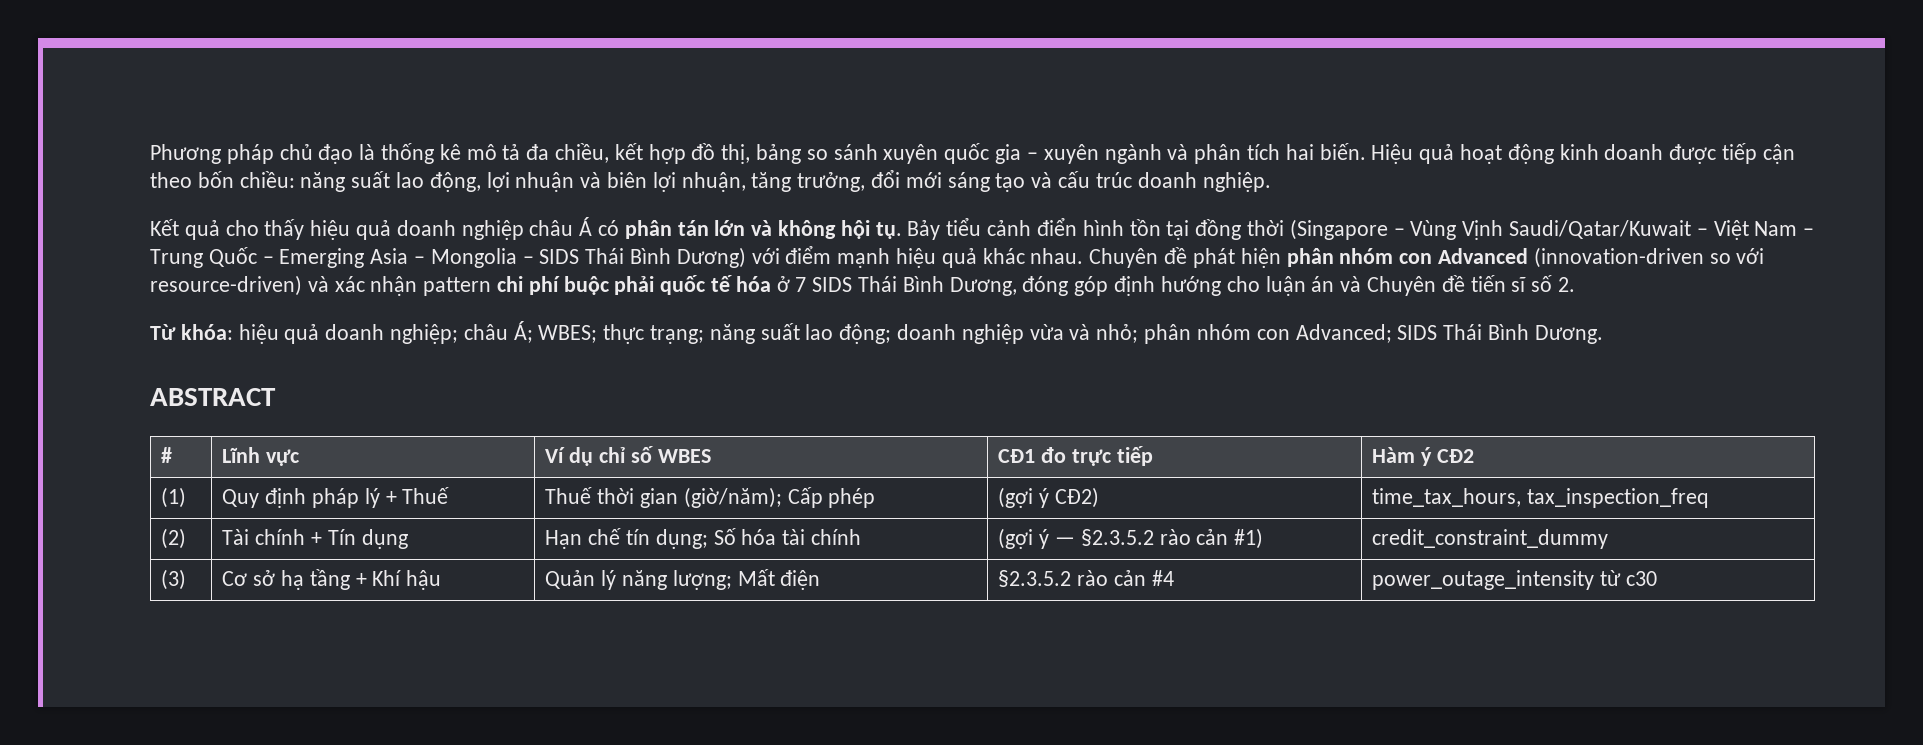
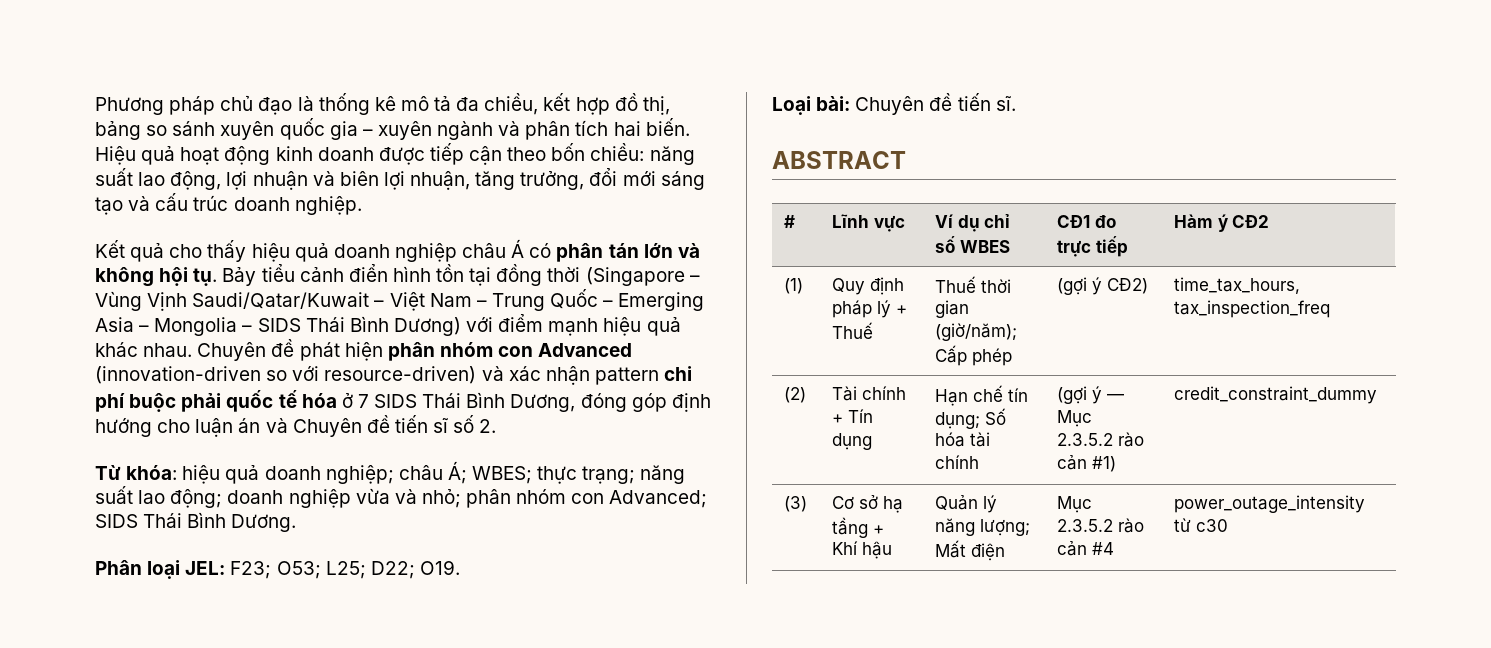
+ Phân loại JEL: F23; O53; L25; D22; O19.
+ Loại bài: Chuyên đề tiến sĩ.
- (2) | Tài chính + Tín dụng | Hạn chế tín dụng; Số hóa tài chính | (gợi ý — §2.3.5.2 rào cản #1) | credit_constraint_dummy
+ (2) | Tài chính + Tín dụng | Hạn chế tín dụng; Số hóa tài chính | (gợi ý — Mục 2.3.5.2 rào cản #1) | credit_constraint_dummy
- (3) | Cơ sở hạ tầng + Khí hậu | Quản lý năng lượng; Mất điện | §2.3.5.2 rào cản #4 | power_outage_intensity từ c30
+ (3) | Cơ sở hạ tầng + Khí hậu | Quản lý năng lượng; Mất điện | Mục 2.3.5.2 rào cản #4 | power_outage_intensity từ c30

